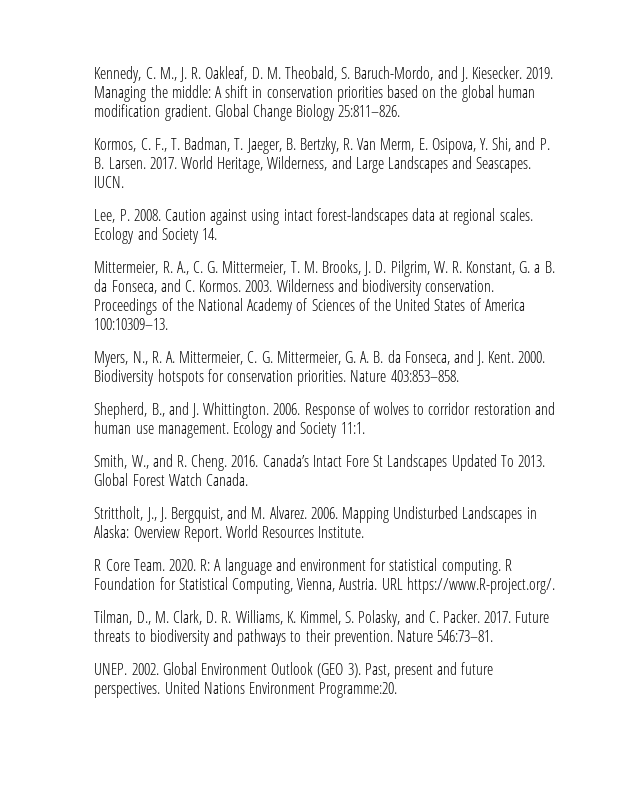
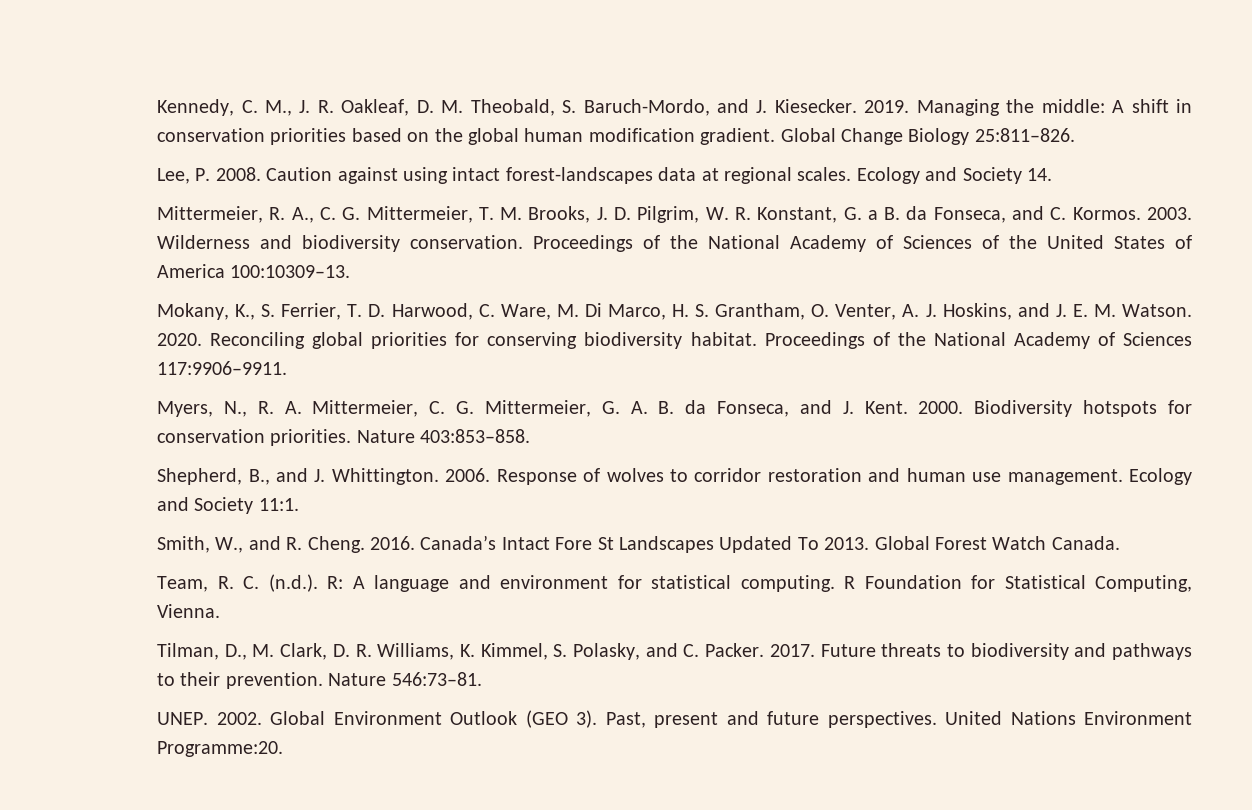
- Kormos, C. F., T. Badman, T. Jaeger, B. Bertzky, R. Van Merm, E. Osipova, Y. Shi, and P. B. Larsen. 2017. World Heritage, Wilderness, and Large Landscapes and Seascapes. IUCN.
+ Mokany, K., S. Ferrier, T. D. Harwood, C. Ware, M. Di Marco, H. S. Grantham, O. Venter, A. J. Hoskins, and J. E. M. Watson. 2020. Reconciling global priorities for conserving biodiversity habitat. Proceedings of the National Academy of Sciences 117:9906–9911.
- Strittholt, J., J. Bergquist, and M. Alvarez. 2006. Mapping Undisturbed Landscapes in Alaska: Overview Report. World Resources Institute.
- R Core Team. 2020. R: A language and environment for statistical computing.
+ Team, R. C. (n.d.). R: A language and environment for statistical computing.
- R Foundation for Statistical Computing, Vienna, Austria. URL https://www.R-project.org/.
+ R Foundation for Statistical Computing, Vienna.

